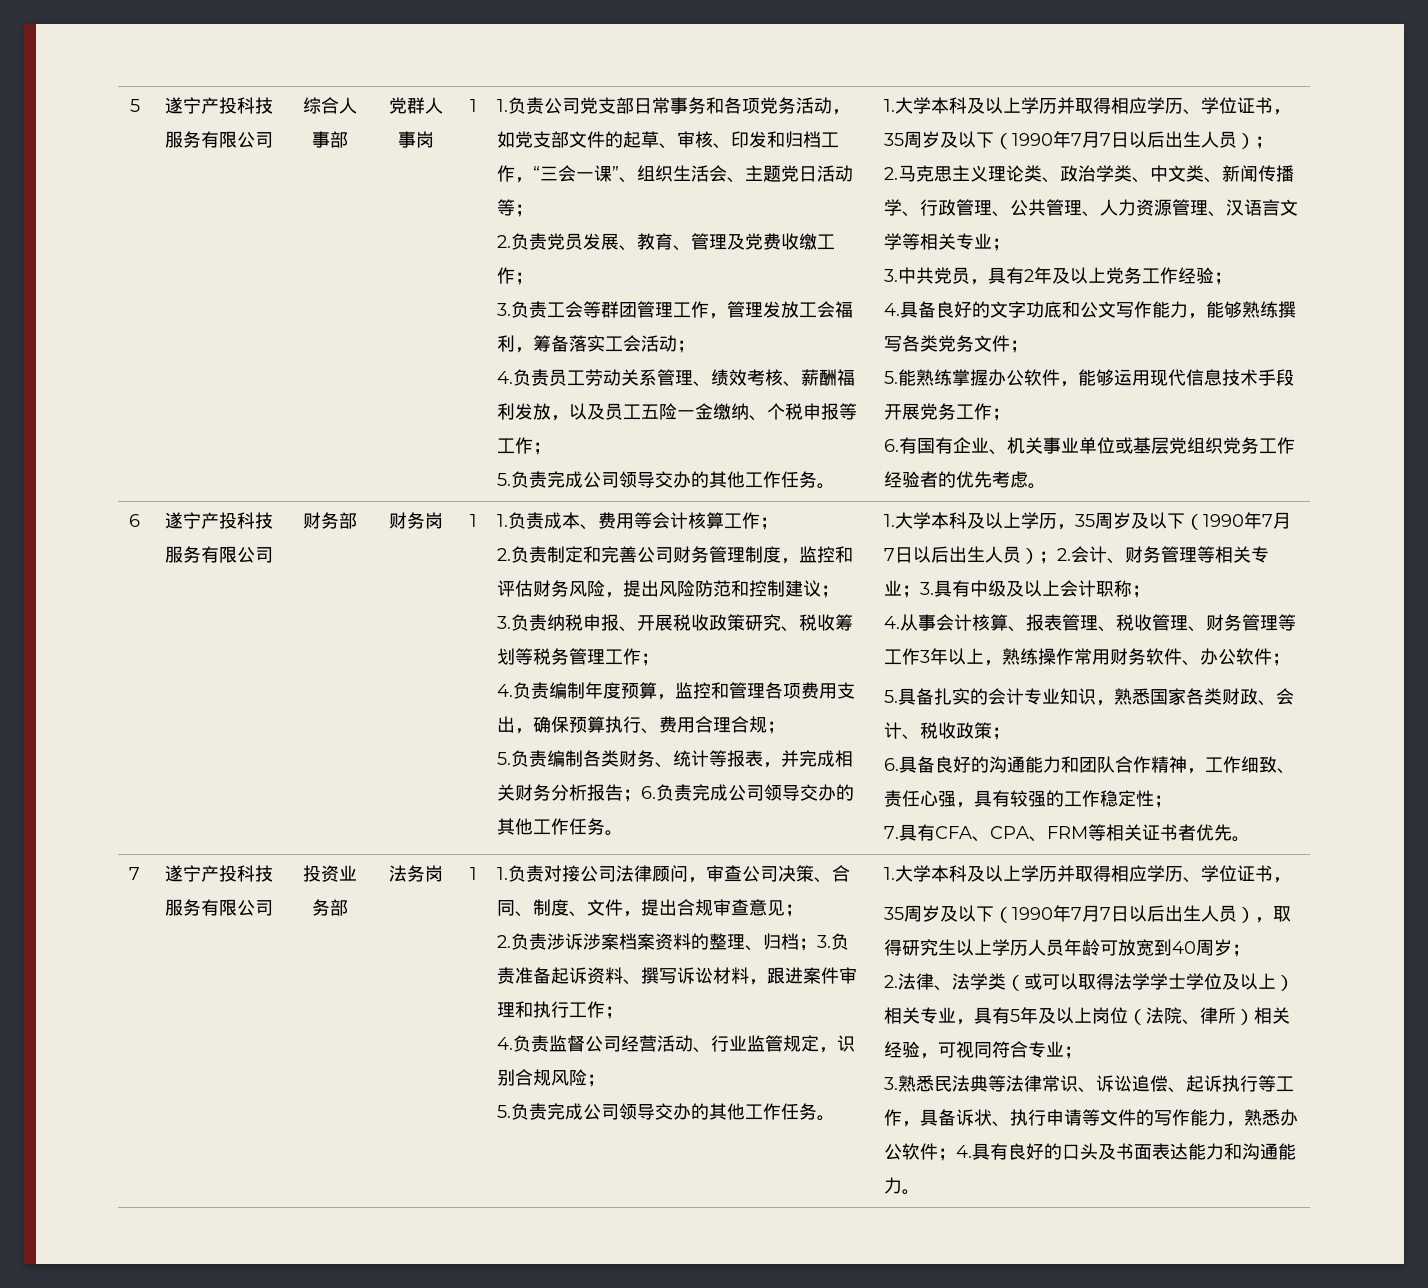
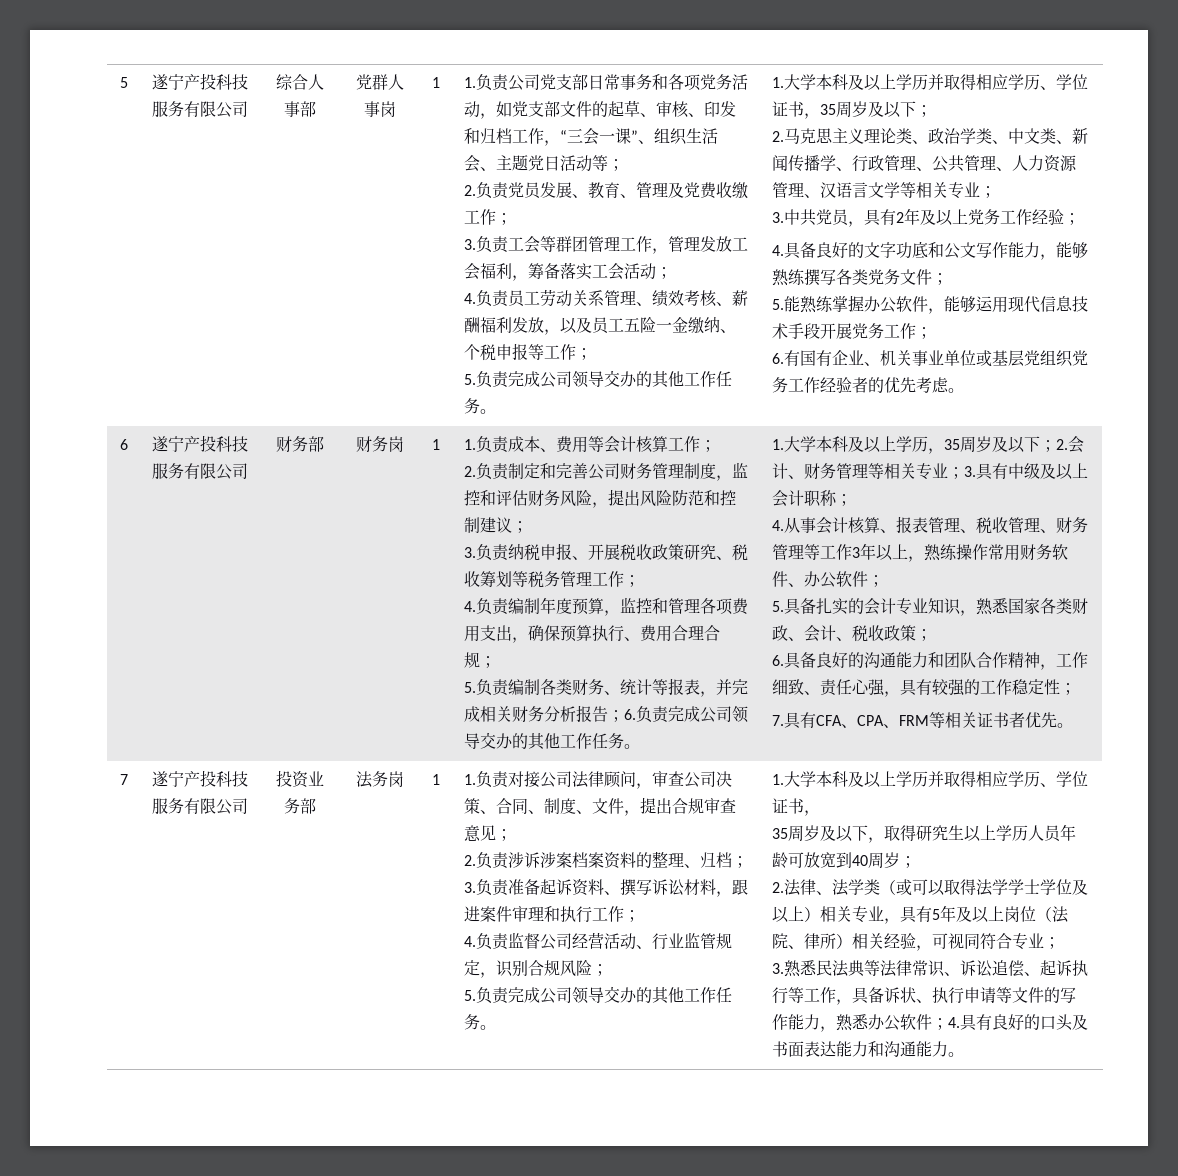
- 1.大学本科及以上学历并取得相应学历、学位证书，35周岁及以下（1990年7月7日以后出生人员）；
+ 1.大学本科及以上学历并取得相应学历、学位证书，35周岁及以下；
- 1.大学本科及以上学历，35周岁及以下（1990年7月7日以后出生人员）；2.会计、财务管理等相关专业；3.具有中级及以上会计职称；
+ 1.大学本科及以上学历，35周岁及以下；2.会计、财务管理等相关专业；3.具有中级及以上会计职称；
- 35周岁及以下（1990年7月7日以后出生人员），取得研究生以上学历人员年龄可放宽到40周岁；
+ 35周岁及以下，取得研究生以上学历人员年龄可放宽到40周岁；

